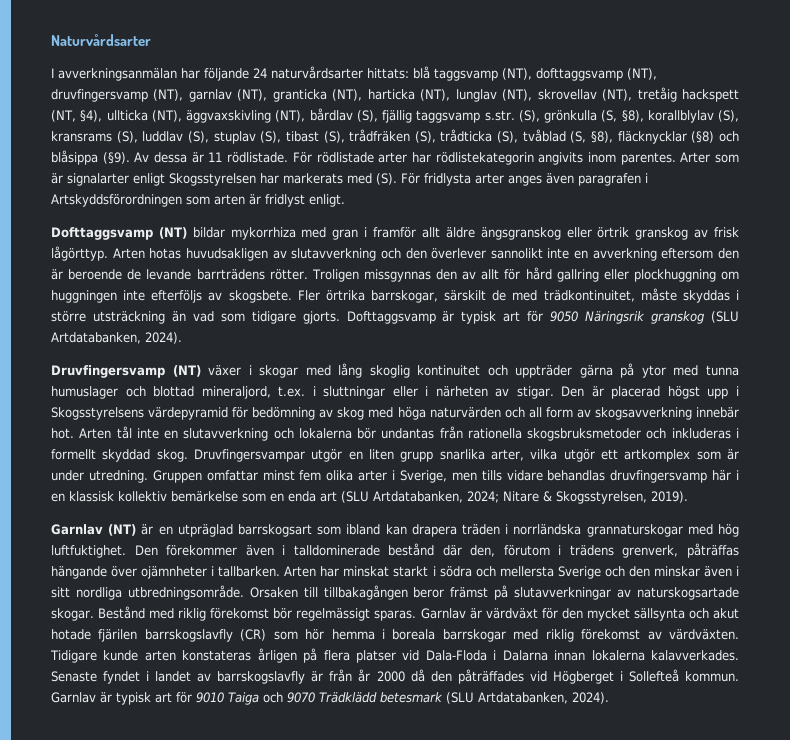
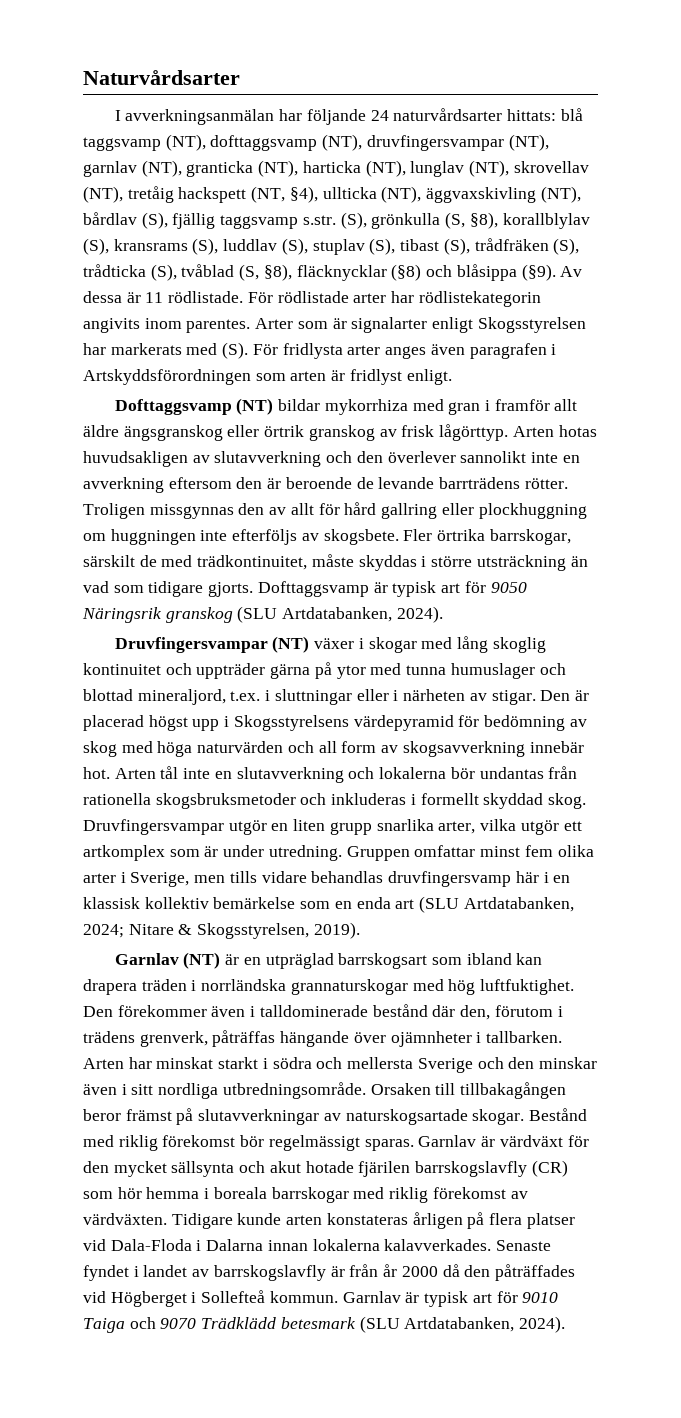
- blå taggsvamp (NT), dofttaggsvamp (NT), druvfingersvamp (NT), garnlav (NT), granticka (NT), harticka (NT), lunglav (NT), skrovellav (NT), tretåig hackspett (NT, §4), ullticka (NT), äggvaxskivling (NT), bårdlav (S), fjällig taggsvamp s.str. (S), grönkulla (S, §8), korallblylav (S), kransrams (S), luddlav (S), stuplav (S), tibast (S), trådfräken (S), trådticka (S), tvåblad (S, §8), fläcknycklar (§8) och blåsippa (§9).
+ blå taggsvamp (NT), dofttaggsvamp (NT), druvfingersvampar (NT), garnlav (NT), granticka (NT), harticka (NT), lunglav (NT), skrovellav (NT), tretåig hackspett (NT, §4), ullticka (NT), äggvaxskivling (NT), bårdlav (S), fjällig taggsvamp s.str. (S), grönkulla (S, §8), korallblylav (S), kransrams (S), luddlav (S), stuplav (S), tibast (S), trådfräken (S), trådticka (S), tvåblad (S, §8), fläcknycklar (§8) och blåsippa (§9).
- Druvfingersvamp (NT) växer i skogar med lång skoglig kontinuitet och uppträder gärna på ytor med tunna humuslager och blottad mineraljord, t.ex. i sluttningar eller i närheten av stigar.
+ Druvfingersvampar (NT) växer i skogar med lång skoglig kontinuitet och uppträder gärna på ytor med tunna humuslager och blottad mineraljord, t.ex. i sluttningar eller i närheten av stigar.

